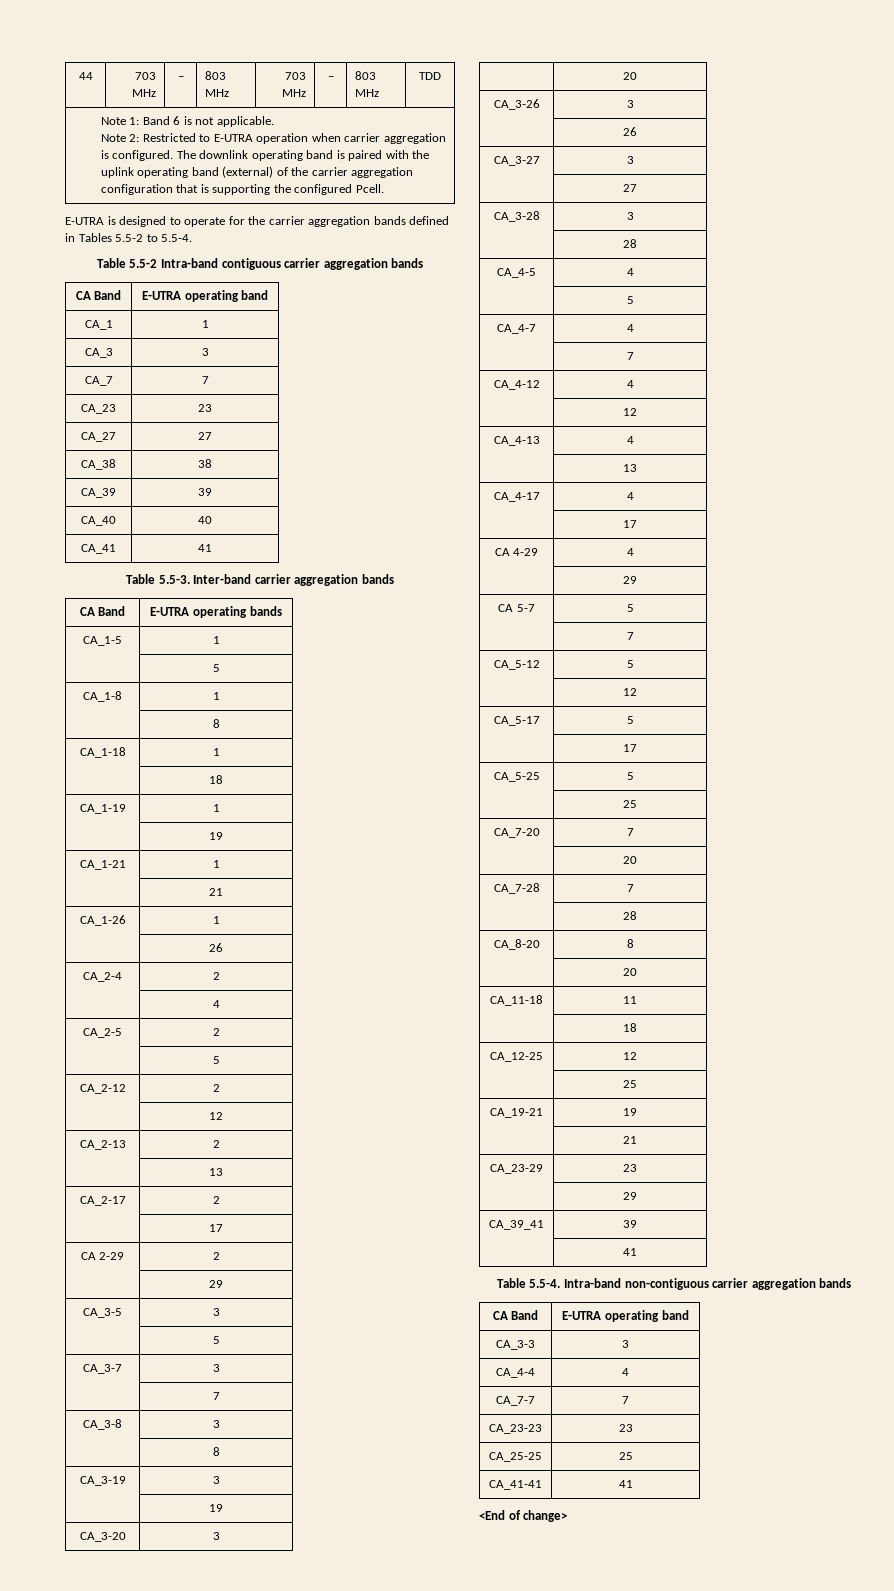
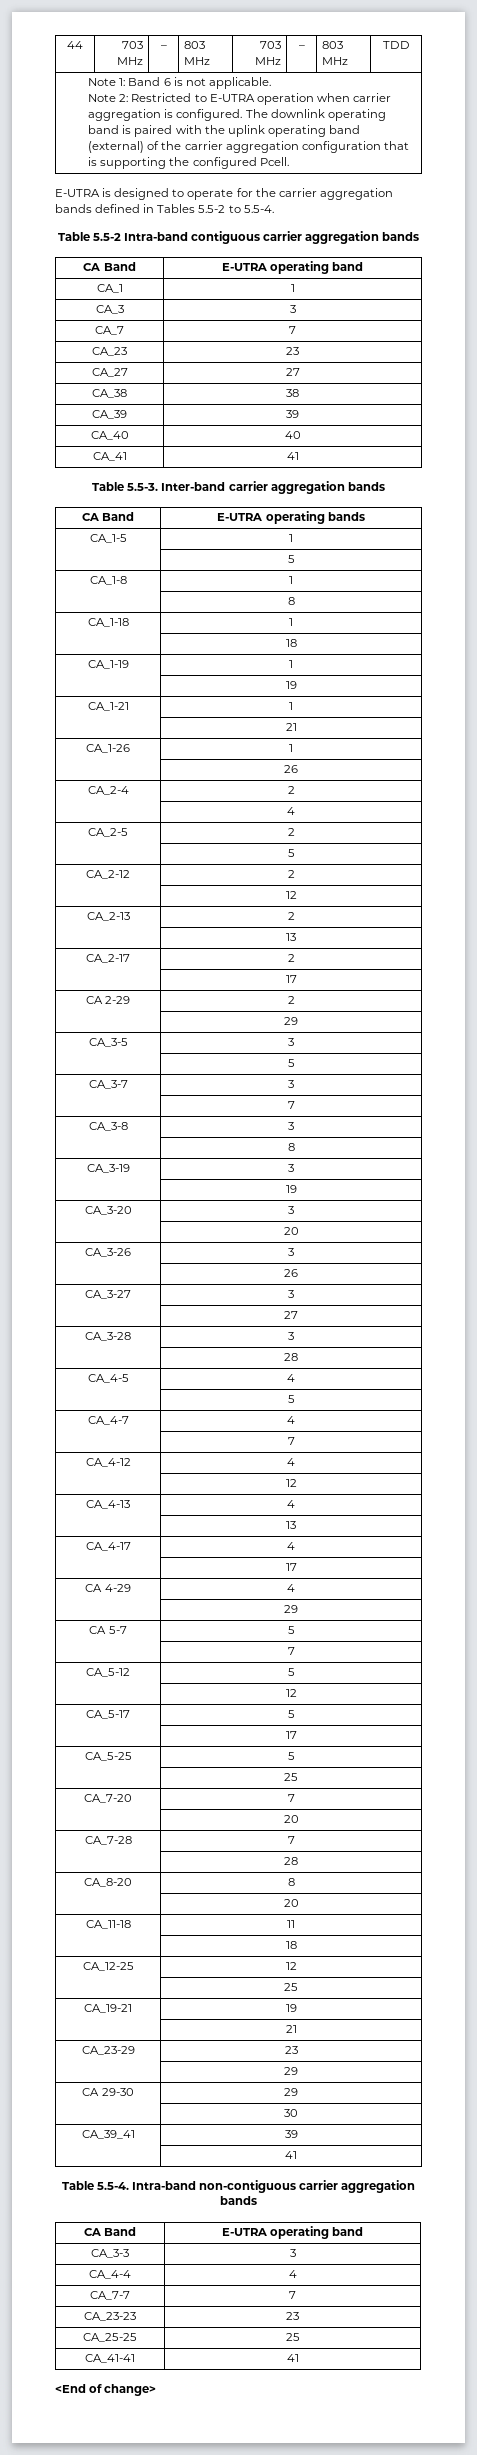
+ CA 29-30 | 29
+ | 30

